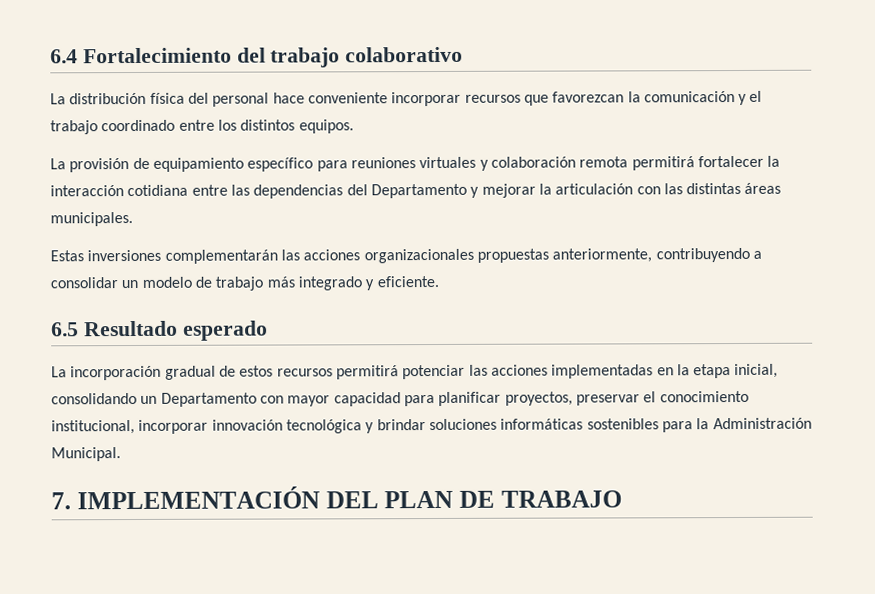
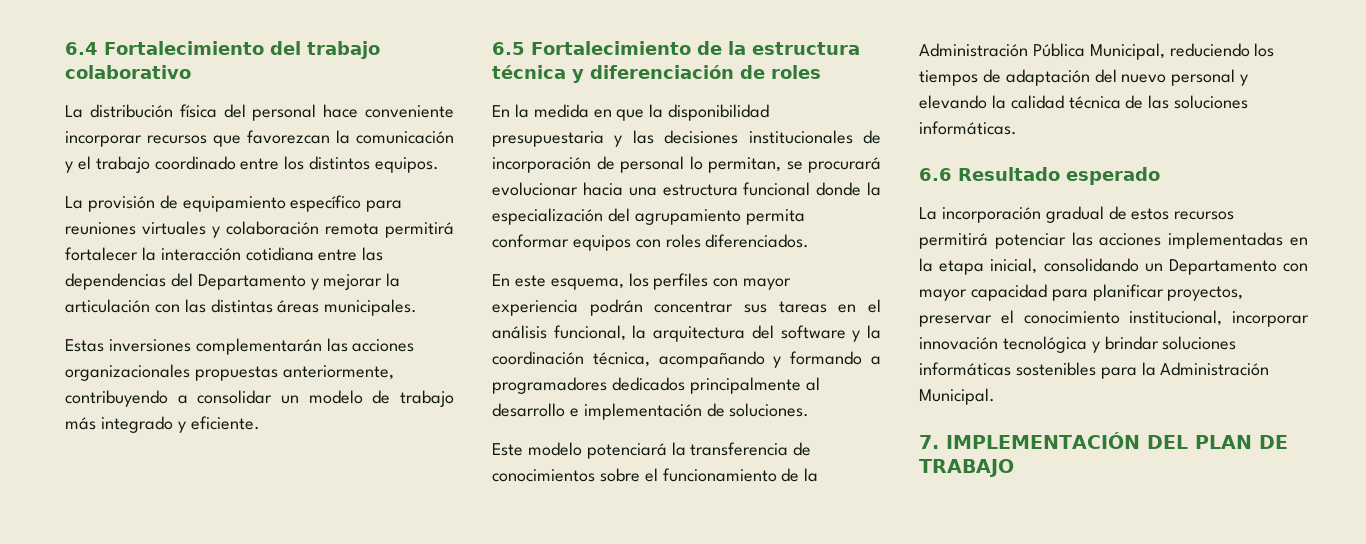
- 6.5 Resultado esperado
+ 6.5 Fortalecimiento de la estructura técnica y diferenciación de roles
+ En la medida en que la disponibilidad presupuestaria y las decisiones institucionales de incorporación de personal lo permitan, se procurará evolucionar hacia una estructura funcional donde la especialización del agrupamiento permita conformar equipos con roles diferenciados.
+ En este esquema, los perfiles con mayor experiencia podrán concentrar sus tareas en el análisis funcional, la arquitectura del software y la coordinación técnica, acompañando y formando a programadores dedicados principalmente al desarrollo e implementación de soluciones.
+ Este modelo potenciará la transferencia de conocimientos sobre el funcionamiento de la Administración Pública Municipal, reduciendo los tiempos de adaptación del nuevo personal y elevando la calidad técnica de las soluciones informáticas.
+ 6.6 Resultado esperado

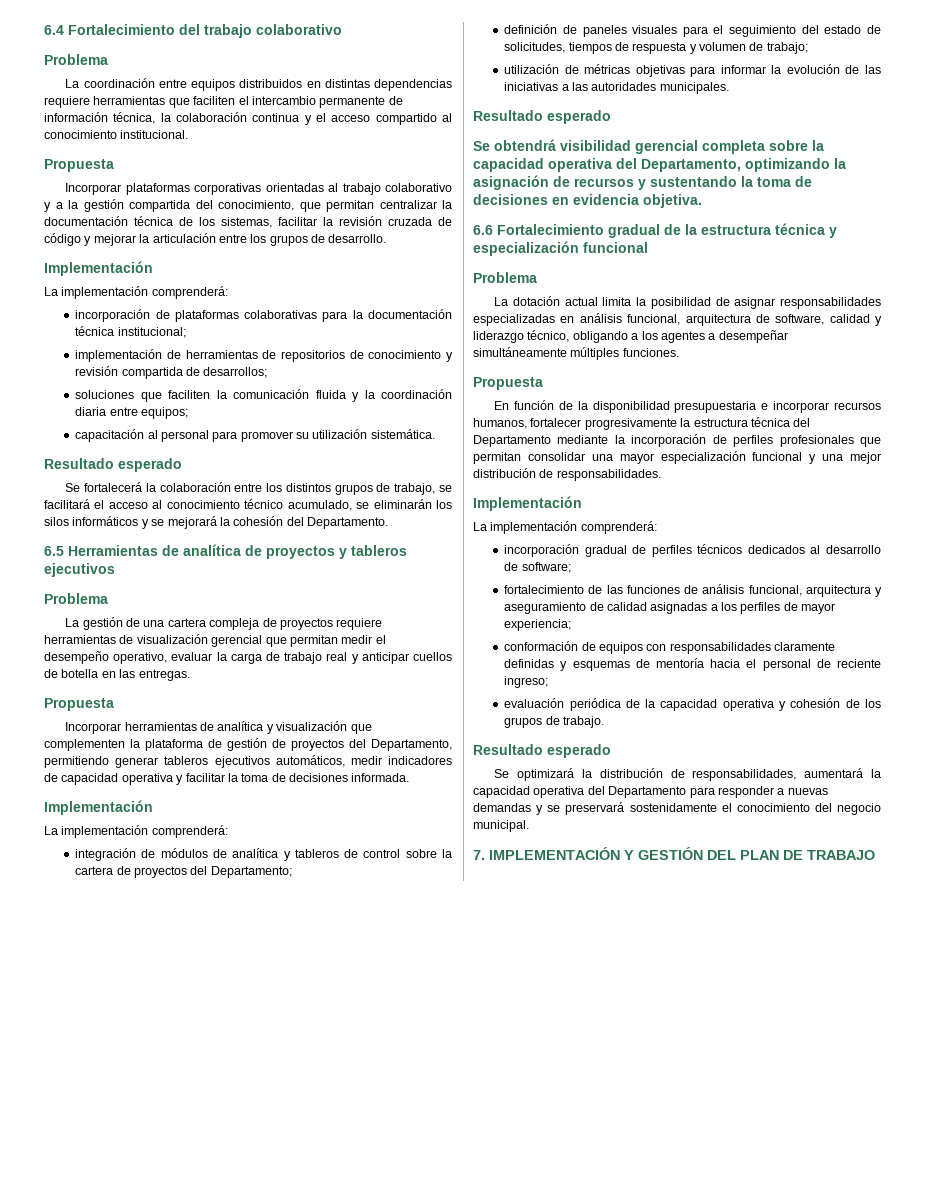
  6.4 Fortalecimiento del trabajo colaborativo
- La distribución física del personal hace conveniente incorporar recursos que favorezcan la comunicación y el trabajo coordinado entre los distintos equipos.
- La provisión de equipamiento específico para reuniones virtuales y colaboración remota permitirá fortalecer la interacción cotidiana entre las dependencias del Departamento y mejorar la articulación con las distintas áreas municipales.
- Estas inversiones complementarán las acciones organizacionales propuestas anteriormente, contribuyendo a consolidar un modelo de trabajo más integrado y eficiente.
- 6.5 Fortalecimiento de la estructura técnica y diferenciación de roles
- En la medida en que la disponibilidad presupuestaria y las decisiones institucionales de incorporación de personal lo permitan, se procurará evolucionar hacia una estructura funcional donde la especialización del agrupamiento permita conformar equipos con roles diferenciados.
- En este esquema, los perfiles con mayor experiencia podrán concentrar sus tareas en el análisis funcional, la arquitectura del software y la coordinación técnica, acompañando y formando a programadores dedicados principalmente al desarrollo e implementación de soluciones.
- Este modelo potenciará la transferencia de conocimientos sobre el funcionamiento de la Administración Pública Municipal, reduciendo los tiempos de adaptación del nuevo personal y elevando la calidad técnica de las soluciones informáticas.
- 6.6 Resultado esperado
- La incorporación gradual de estos recursos permitirá potenciar las acciones implementadas en la etapa inicial, consolidando un Departamento con mayor capacidad para planificar proyectos, preservar el conocimiento institucional, incorporar innovación tecnológica y brindar soluciones informáticas sostenibles para la Administración Municipal.
+ Problema
+ La coordinación entre equipos distribuidos en distintas dependencias requiere herramientas que faciliten el intercambio permanente de información técnica, la colaboración continua y el acceso compartido al conocimiento institucional.
+ Propuesta
+ Incorporar plataformas corporativas orientadas al trabajo colaborativo y a la gestión compartida del conocimiento, que permitan centralizar la documentación técnica de los sistemas, facilitar la revisión cruzada de código y mejorar la articulación entre los grupos de desarrollo.
+ Implementación
+ La implementación comprenderá:
+ incorporación de plataformas colaborativas para la documentación técnica institucional;
+ implementación de herramientas de repositorios de conocimiento y revisión compartida de desarrollos;
+ soluciones que faciliten la comunicación fluida y la coordinación diaria entre equipos;
+ capacitación al personal para promover su utilización sistemática.
+ Resultado esperado
+ Se fortalecerá la colaboración entre los distintos grupos de trabajo, se facilitará el acceso al conocimiento técnico acumulado, se eliminarán los silos informáticos y se mejorará la cohesión del Departamento.
+ 6.5 Herramientas de analítica de proyectos y tableros ejecutivos
+ Problema
+ La gestión de una cartera compleja de proyectos requiere herramientas de visualización gerencial que permitan medir el desempeño operativo, evaluar la carga de trabajo real y anticipar cuellos de botella en las entregas.
+ Propuesta
+ Incorporar herramientas de analítica y visualización que complementen la plataforma de gestión de proyectos del Departamento, permitiendo generar tableros ejecutivos automáticos, medir indicadores de capacidad operativa y facilitar la toma de decisiones informada.
+ Implementación
+ La implementación comprenderá:
+ integración de módulos de analítica y tableros de control sobre la cartera de proyectos del Departamento;
+ definición de paneles visuales para el seguimiento del estado de solicitudes, tiempos de respuesta y volumen de trabajo;
+ utilización de métricas objetivas para informar la evolución de las iniciativas a las autoridades municipales.
+ Resultado esperado
+ Se obtendrá visibilidad gerencial completa sobre la capacidad operativa del Departamento, optimizando la asignación de recursos y sustentando la toma de decisiones en evidencia objetiva.
+ 6.6 Fortalecimiento gradual de la estructura técnica y especialización funcional
+ Problema
+ La dotación actual limita la posibilidad de asignar responsabilidades especializadas en análisis funcional, arquitectura de software, calidad y liderazgo técnico, obligando a los agentes a desempeñar simultáneamente múltiples funciones.
+ Propuesta
+ En función de la disponibilidad presupuestaria e incorporar recursos humanos, fortalecer progresivamente la estructura técnica del Departamento mediante la incorporación de perfiles profesionales que permitan consolidar una mayor especialización funcional y una mejor distribución de responsabilidades.
+ Implementación
+ La implementación comprenderá:
+ incorporación gradual de perfiles técnicos dedicados al desarrollo de software;
+ fortalecimiento de las funciones de análisis funcional, arquitectura y aseguramiento de calidad asignadas a los perfiles de mayor experiencia;
+ conformación de equipos con responsabilidades claramente definidas y esquemas de mentoría hacia el personal de reciente ingreso;
+ evaluación periódica de la capacidad operativa y cohesión de los grupos de trabajo.
+ Resultado esperado
+ Se optimizará la distribución de responsabilidades, aumentará la capacidad operativa del Departamento para responder a nuevas demandas y se preservará sostenidamente el conocimiento del negocio municipal.
- 7. IMPLEMENTACIÓN DEL PLAN DE TRABAJO
+ 7. IMPLEMENTACIÓN Y GESTIÓN DEL PLAN DE TRABAJO

